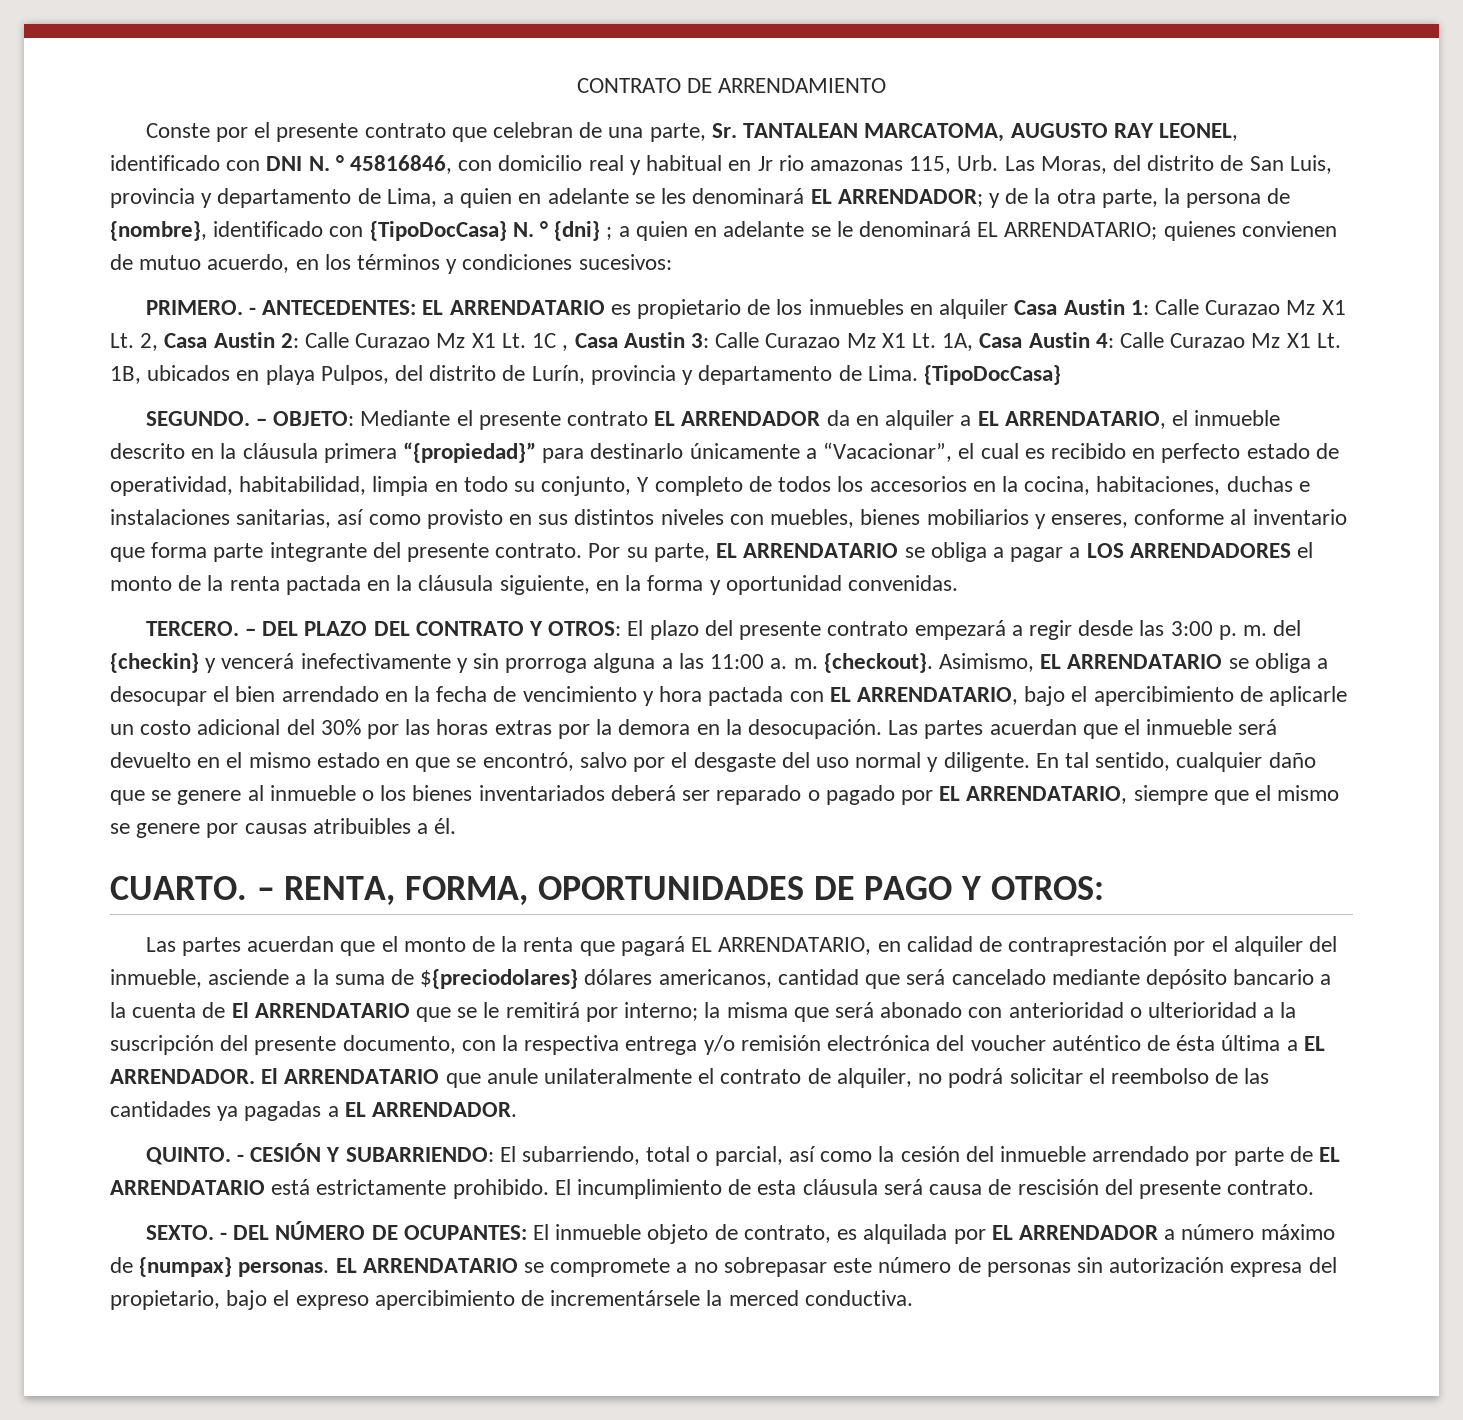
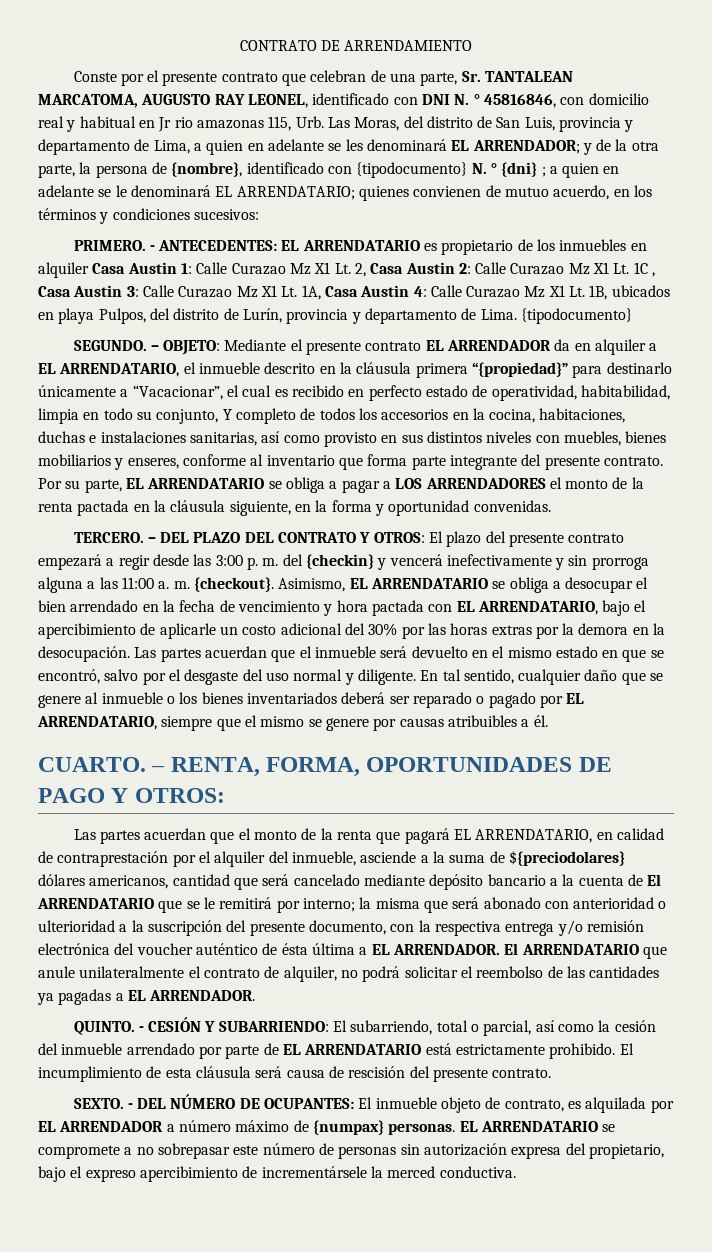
- y de la otra parte, la persona de {nombre}, identificado con {TipoDocCasa} N. ° {dni} ;
+ y de la otra parte, la persona de {nombre}, identificado con {tipodocumento} N. ° {dni} ;
- Calle Curazao Mz X1 Lt. 1B, ubicados en playa Pulpos, del distrito de Lurín, provincia y departamento de Lima. {TipoDocCasa}
+ Calle Curazao Mz X1 Lt. 1B, ubicados en playa Pulpos, del distrito de Lurín, provincia y departamento de Lima. {tipodocumento}

